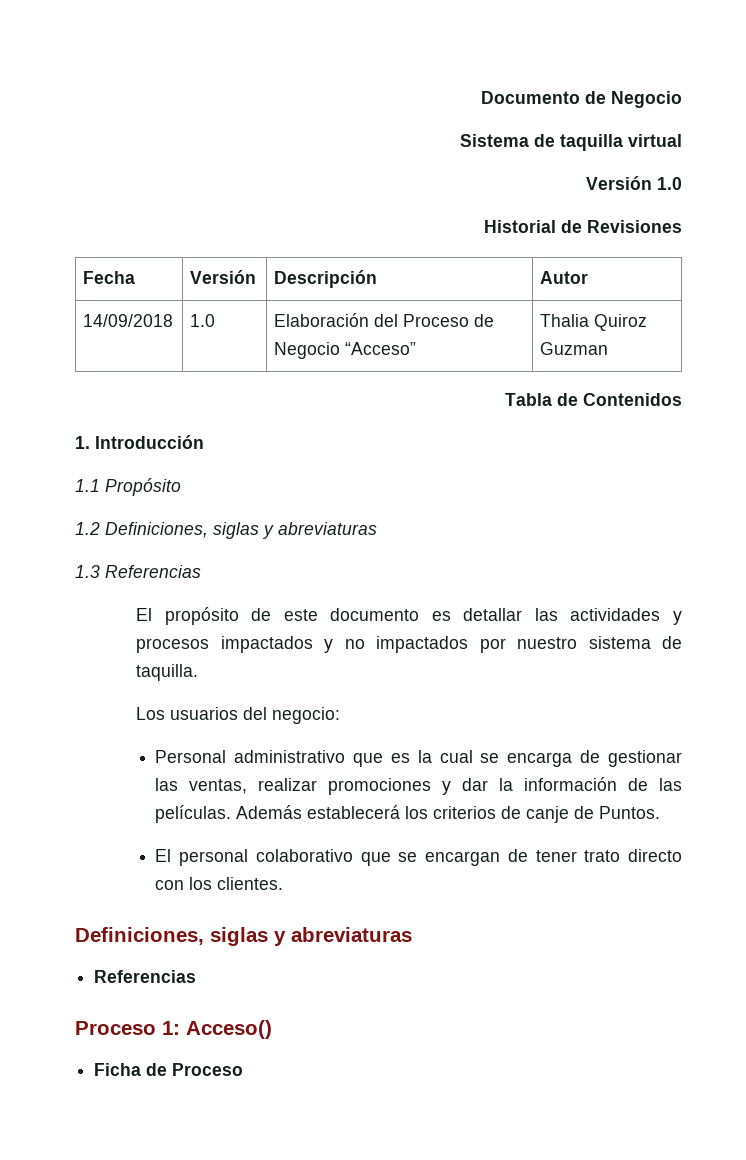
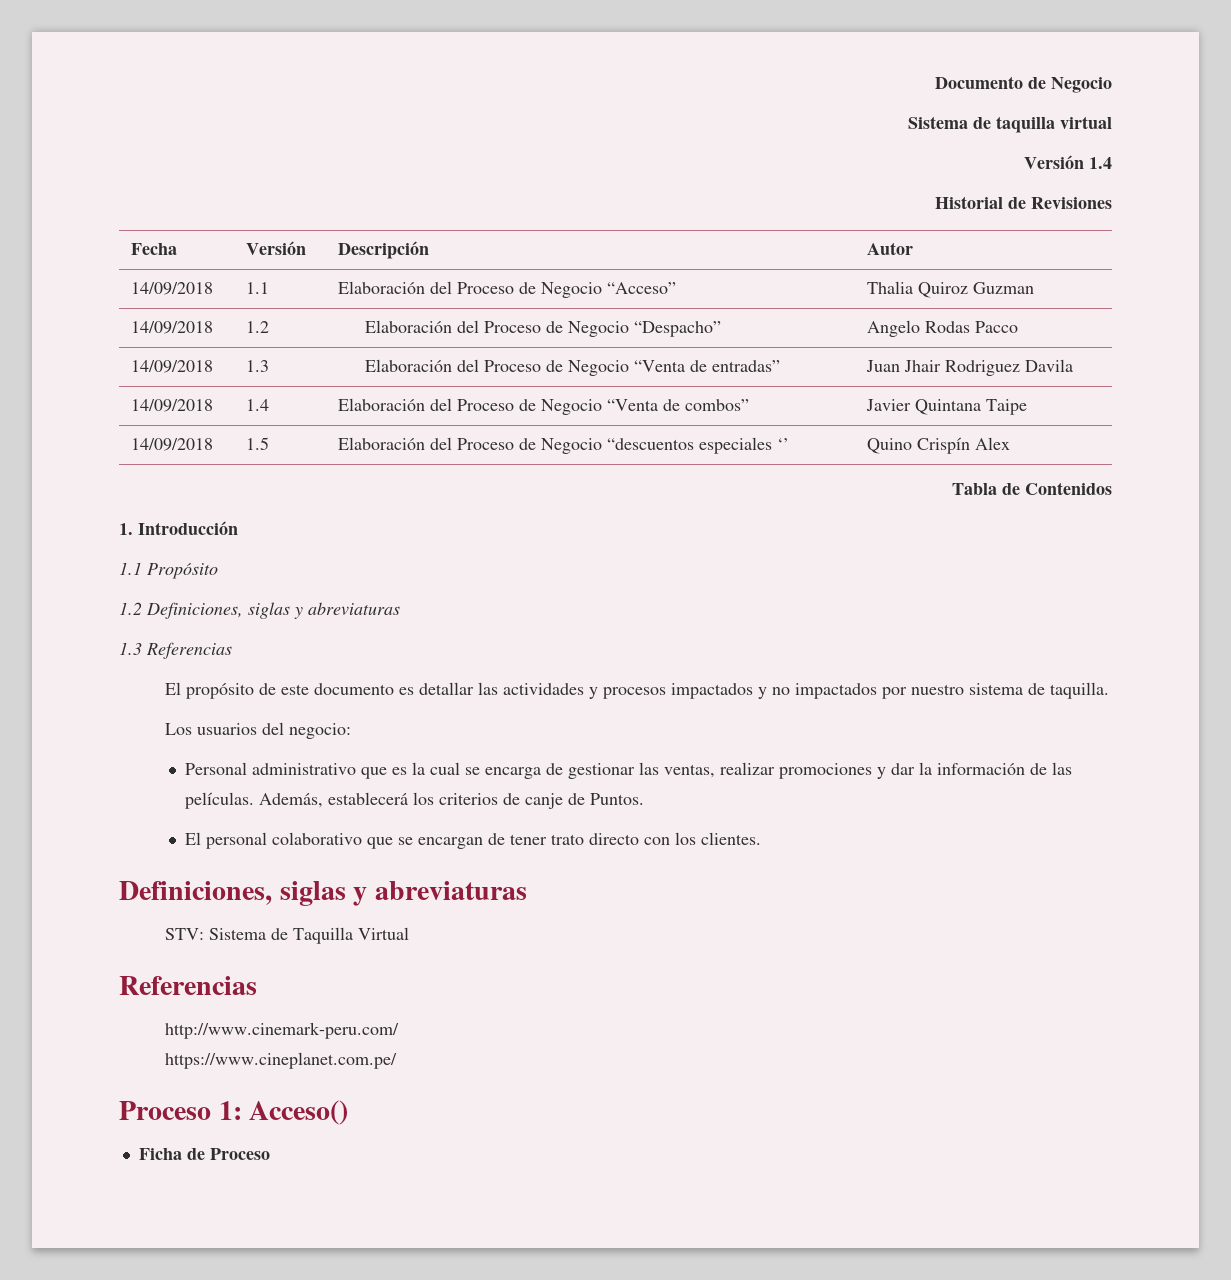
- Versión 1.0
+ Versión 1.4
- 14/09/2018 | 1.0 | Elaboración del Proceso de Negocio “Acceso” | Thalia Quiroz Guzman
+ 14/09/2018 | 1.1 | Elaboración del Proceso de Negocio “Acceso” | Thalia Quiroz Guzman
+ 14/09/2018 | 1.2 | Elaboración del Proceso de Negocio “Despacho” | Angelo Rodas Pacco
+ 14/09/2018 | 1.3 | Elaboración del Proceso de Negocio “Venta de entradas” | Juan Jhair Rodriguez Davila
+ 14/09/2018 | 1.4 | Elaboración del Proceso de Negocio “Venta de combos” | Javier Quintana Taipe
+ 14/09/2018 | 1.5 | Elaboración del Proceso de Negocio “descuentos especiales ‘’ | Quino Crispín Alex
- Además establecerá los criterios de canje de Puntos.
+ Además, establecerá los criterios de canje de Puntos.
  El personal colaborativo que se encargan de tener trato directo con los clientes.
  Definiciones, siglas y abreviaturas
+ STV: Sistema de Taquilla Virtual
  Referencias
+ http://www.cinemark-peru.com/
+ https://www.cineplanet.com.pe/

